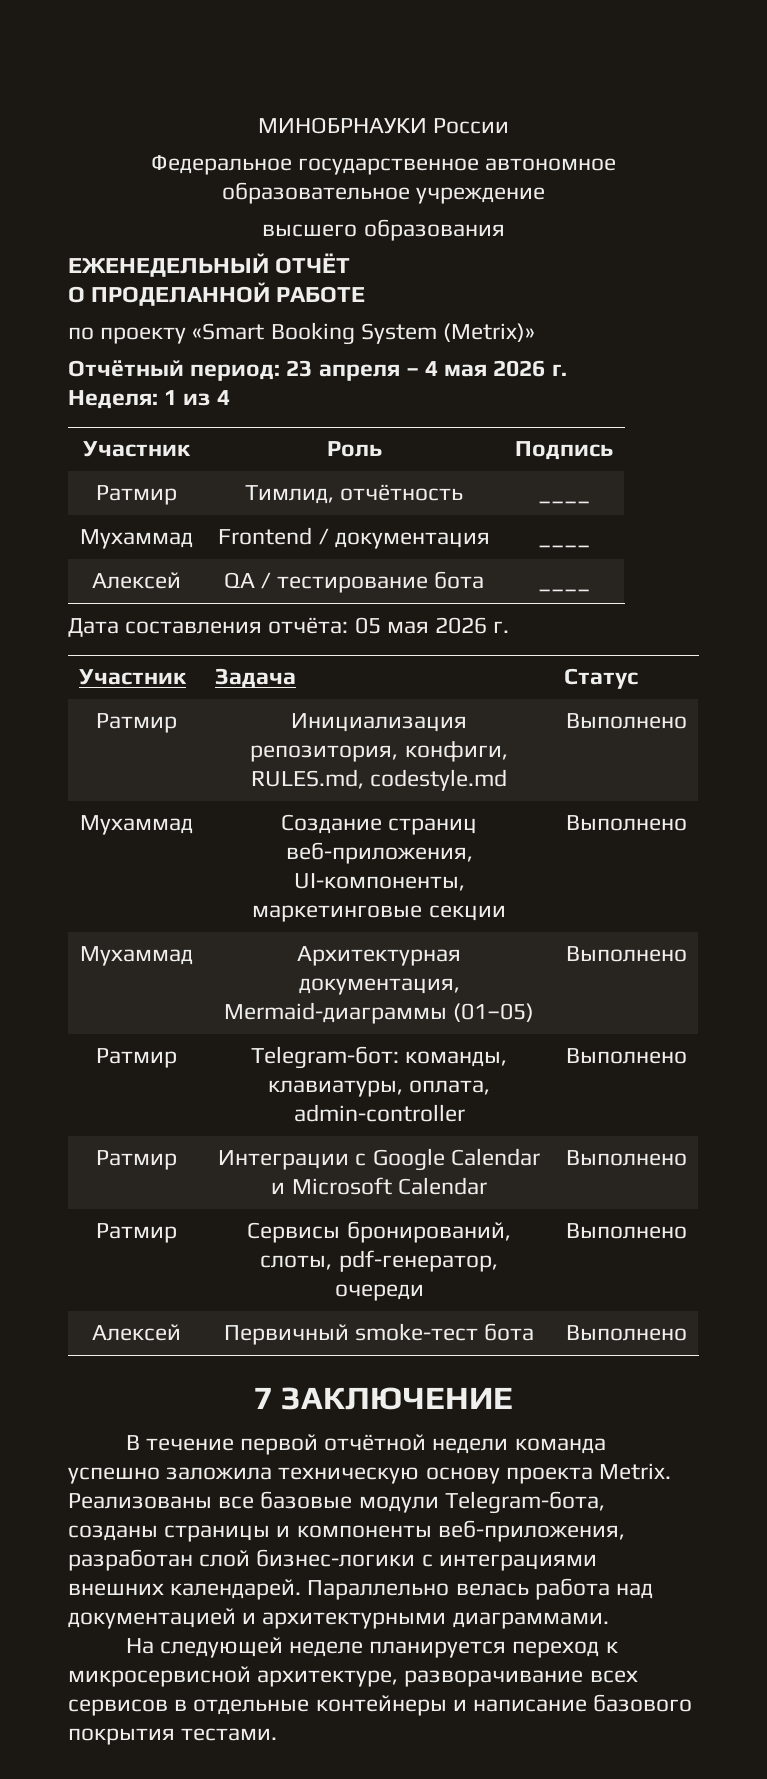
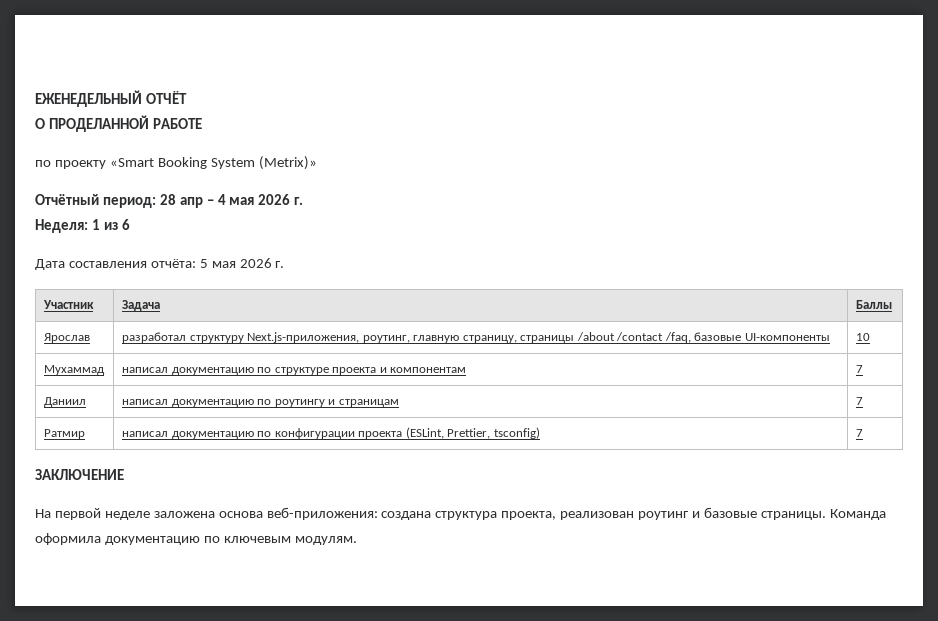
- МИНОБРНАУКИ России
- Федеральное государственное автономное образовательное учреждение
- высшего образования
- Отчётный период: 23 апреля – 4 мая 2026 г.
+ Отчётный период: 28 апр – 4 мая 2026 г.
- Неделя: 1 из 4
- Участник | Роль | Подпись
- Ратмир | Тимлид, отчётность | ____
- Мухаммад | Frontend / документация | ____
- Алексей | QA / тестирование бота | ____
+ Неделя: 1 из 6
- Дата составления отчёта: 05 мая 2026 г.
+ Дата составления отчёта: 5 мая 2026 г.
- Участник | Задача | Статус
- Ратмир | Инициализация репозитория, конфиги, RULES.md, codestyle.md | Выполнено
- Мухаммад | Создание страниц веб-приложения, UI-компоненты, маркетинговые секции | Выполнено
- Мухаммад | Архитектурная документация, Mermaid-диаграммы (01–05) | Выполнено
- Ратмир | Telegram-бот: команды, клавиатуры, оплата, admin-controller | Выполнено
- Ратмир | Интеграции с Google Calendar и Microsoft Calendar | Выполнено
- Ратмир | Сервисы бронирований, слоты, pdf-генератор, очереди | Выполнено
- Алексей | Первичный smoke-тест бота | Выполнено
- 7 ЗАКЛЮЧЕНИЕ
- В течение первой отчётной недели команда успешно заложила техническую основу проекта Metrix. Реализованы все базовые модули Telegram-бота, созданы страницы и компоненты веб-приложения, разработан слой бизнес-логики с интеграциями внешних календарей. Параллельно велась работа над документацией и архитектурными диаграммами.
- На следующей неделе планируется переход к микросервисной архитектуре, разворачивание всех сервисов в отдельные контейнеры и написание базового покрытия тестами.
+ Участник | Задача | Баллы
+ Ярослав | разработал структуру Next.js-приложения, роутинг, главную страницу, страницы /about /contact /faq, базовые UI-компоненты | 10
+ Мухаммад | написал документацию по структуре проекта и компонентам | 7
+ Даниил | написал документацию по роутингу и страницам | 7
+ Ратмир | написал документацию по конфигурации проекта (ESLint, Prettier, tsconfig) | 7
+ ЗАКЛЮЧЕНИЕ
+ На первой неделе заложена основа веб-приложения: создана структура проекта, реализован роутинг и базовые страницы. Команда оформила документацию по ключевым модулям.

